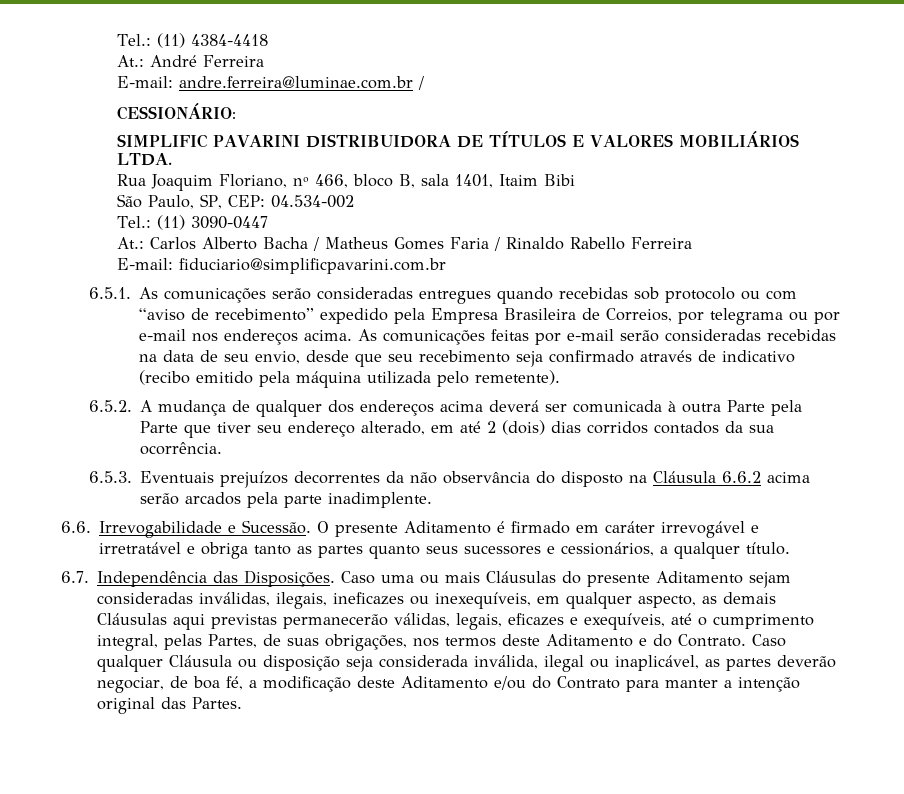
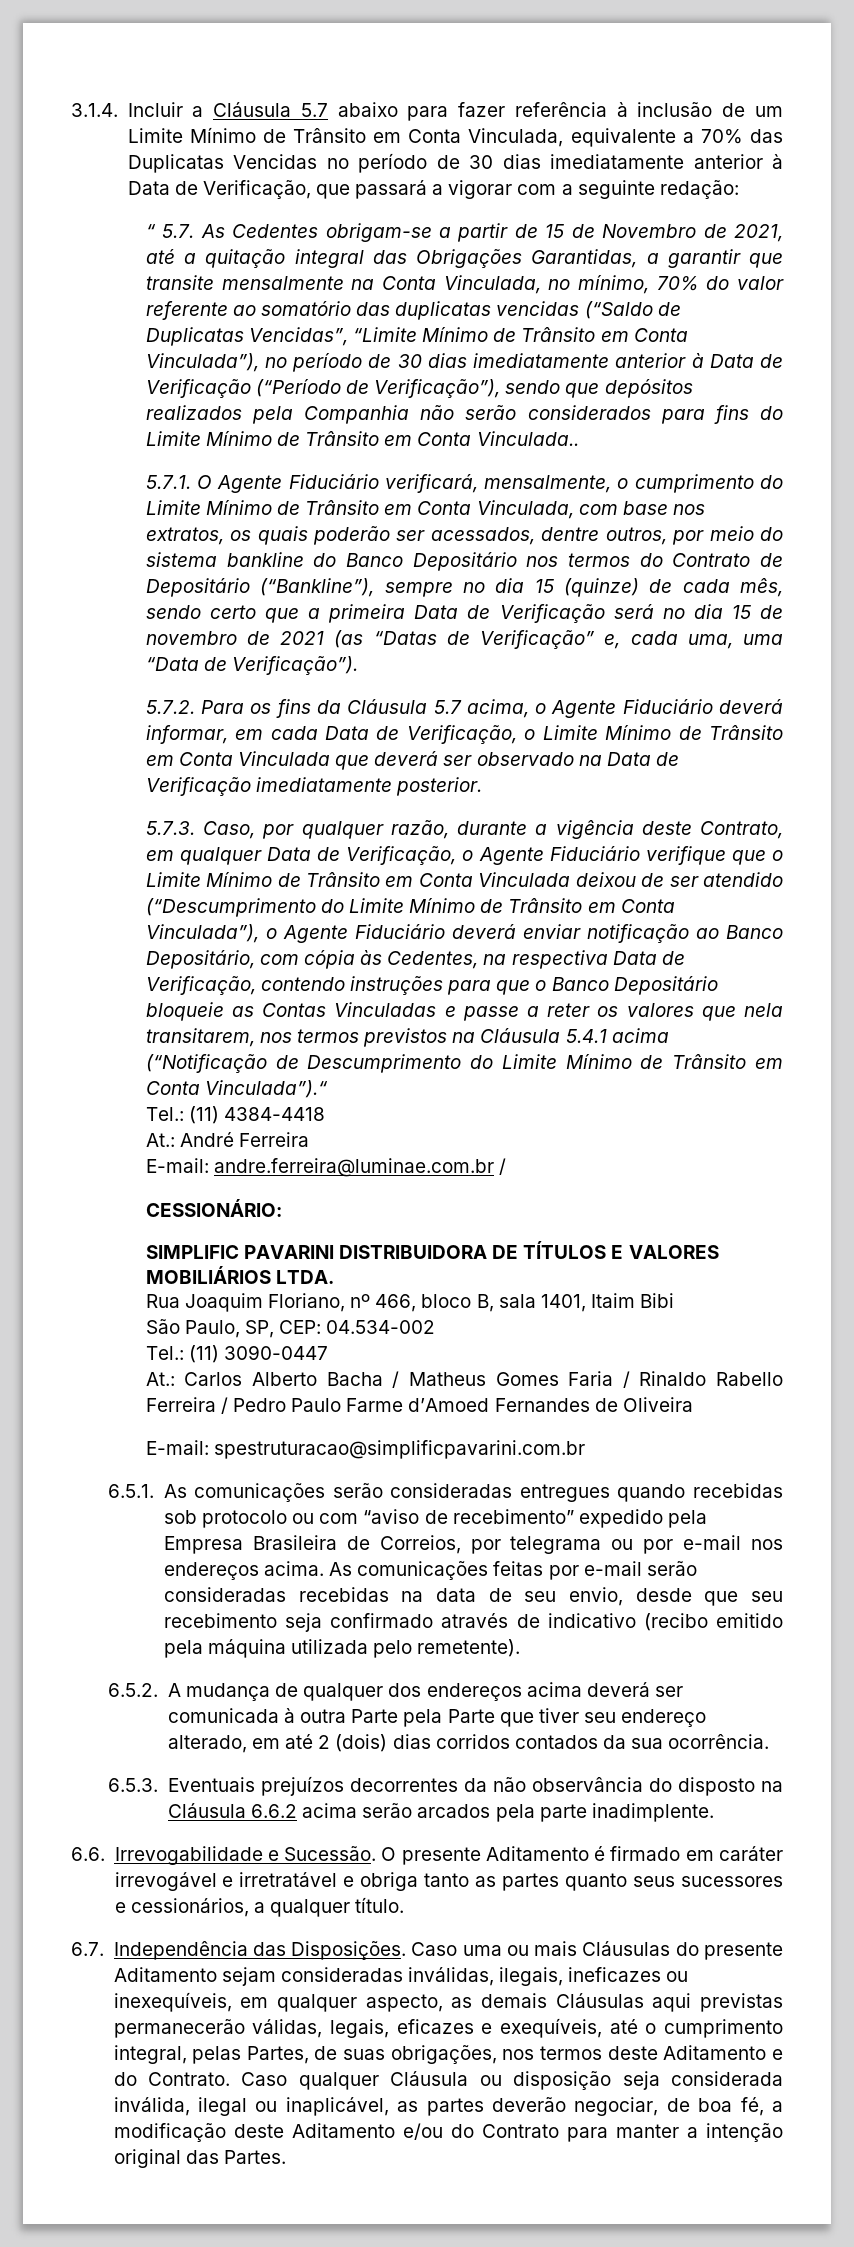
+ 3.1.4. Incluir a Cláusula 5.7 abaixo para fazer referência à inclusão de um Limite Mínimo de Trânsito em Conta Vinculada, equivalente a 70% das Duplicatas Vencidas no período de 30 dias imediatamente anterior à Data de Verificação, que passará a vigorar com a seguinte redação:
+ “ 5.7. As Cedentes obrigam-se a partir de 15 de Novembro de 2021, até a quitação integral das Obrigações Garantidas, a garantir que transite mensalmente na Conta Vinculada, no mínimo, 70% do valor referente ao somatório das duplicatas vencidas (“Saldo de Duplicatas Vencidas”, “Limite Mínimo de Trânsito em Conta Vinculada”), no período de 30 dias imediatamente anterior à Data de Verificação (“Período de Verificação”), sendo que depósitos realizados pela Companhia não serão considerados para fins do Limite Mínimo de Trânsito em Conta Vinculada..
+ 5.7.1. O Agente Fiduciário verificará, mensalmente, o cumprimento do Limite Mínimo de Trânsito em Conta Vinculada, com base nos extratos, os quais poderão ser acessados, dentre outros, por meio do sistema bankline do Banco Depositário nos termos do Contrato de Depositário (“Bankline”), sempre no dia 15 (quinze) de cada mês, sendo certo que a primeira Data de Verificação será no dia 15 de novembro de 2021 (as “Datas de Verificação” e, cada uma, uma “Data de Verificação”).
+ 5.7.2. Para os fins da Cláusula 5.7 acima, o Agente Fiduciário deverá informar, em cada Data de Verificação, o Limite Mínimo de Trânsito em Conta Vinculada que deverá ser observado na Data de Verificação imediatamente posterior.
+ 5.7.3. Caso, por qualquer razão, durante a vigência deste Contrato, em qualquer Data de Verificação, o Agente Fiduciário verifique que o Limite Mínimo de Trânsito em Conta Vinculada deixou de ser atendido (“Descumprimento do Limite Mínimo de Trânsito em Conta Vinculada”), o Agente Fiduciário deverá enviar notificação ao Banco Depositário, com cópia às Cedentes, na respectiva Data de Verificação, contendo instruções para que o Banco Depositário bloqueie as Contas Vinculadas e passe a reter os valores que nela transitarem, nos termos previstos na Cláusula 5.4.1 acima (“Notificação de Descumprimento do Limite Mínimo de Trânsito em Conta Vinculada”).“
- At.: Carlos Alberto Bacha / Matheus Gomes Faria / Rinaldo Rabello Ferreira
- E-mail: fiduciario@simplificpavarini.com.br
+ At.: Carlos Alberto Bacha / Matheus Gomes Faria / Rinaldo Rabello Ferreira / Pedro Paulo Farme d’Amoed Fernandes de Oliveira
+ E-mail: spestruturacao@simplificpavarini.com.br

